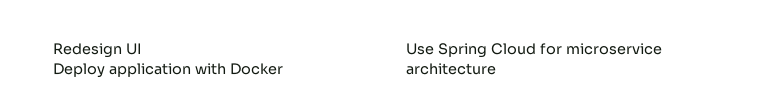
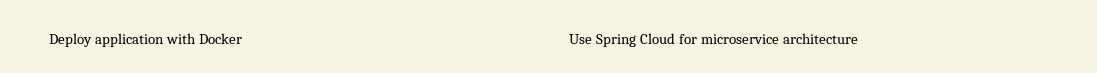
- Redesign UI

